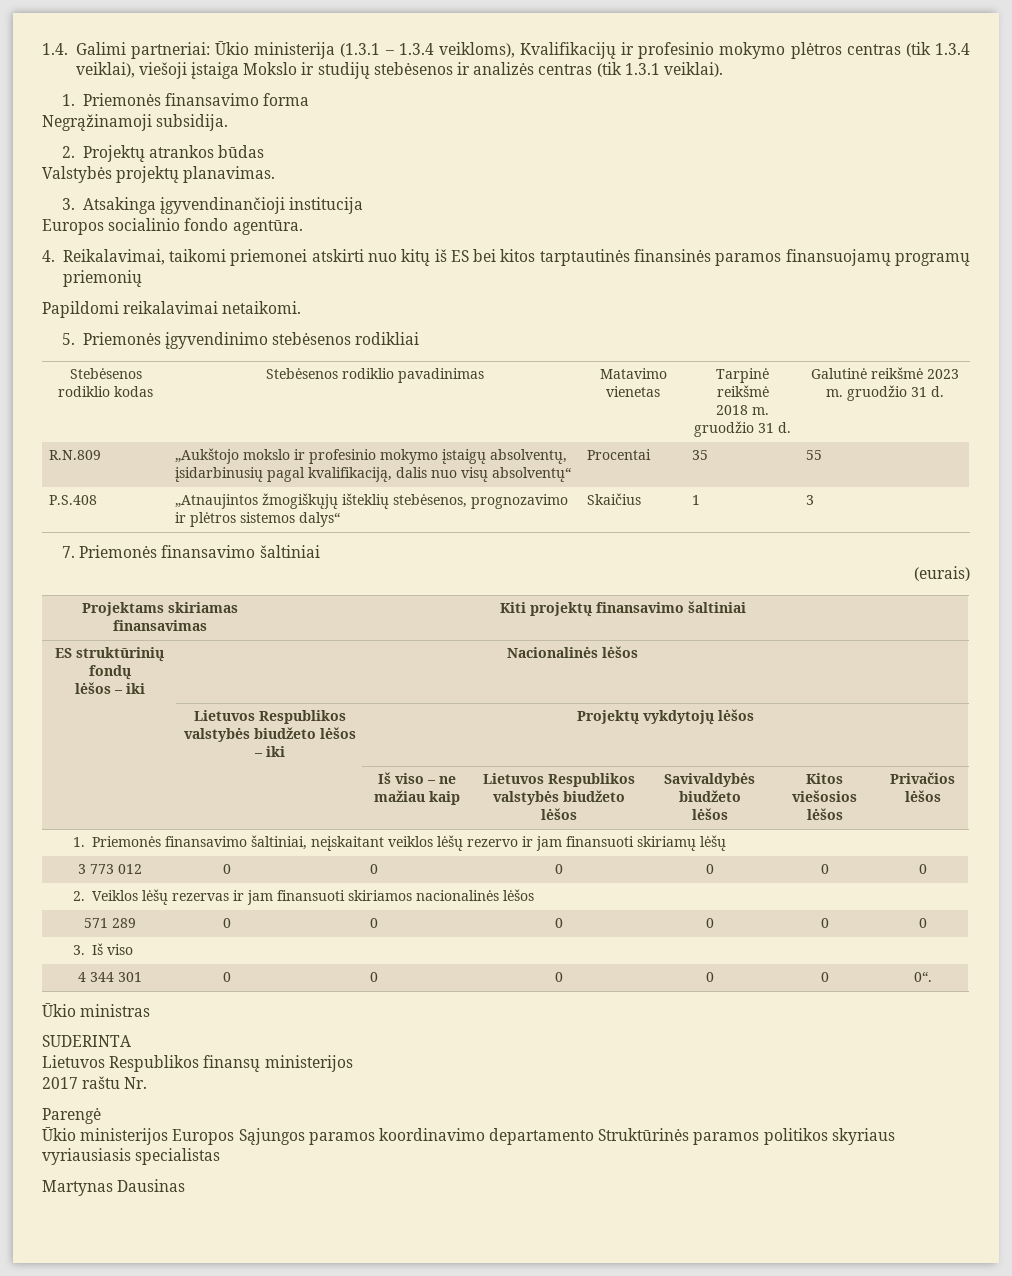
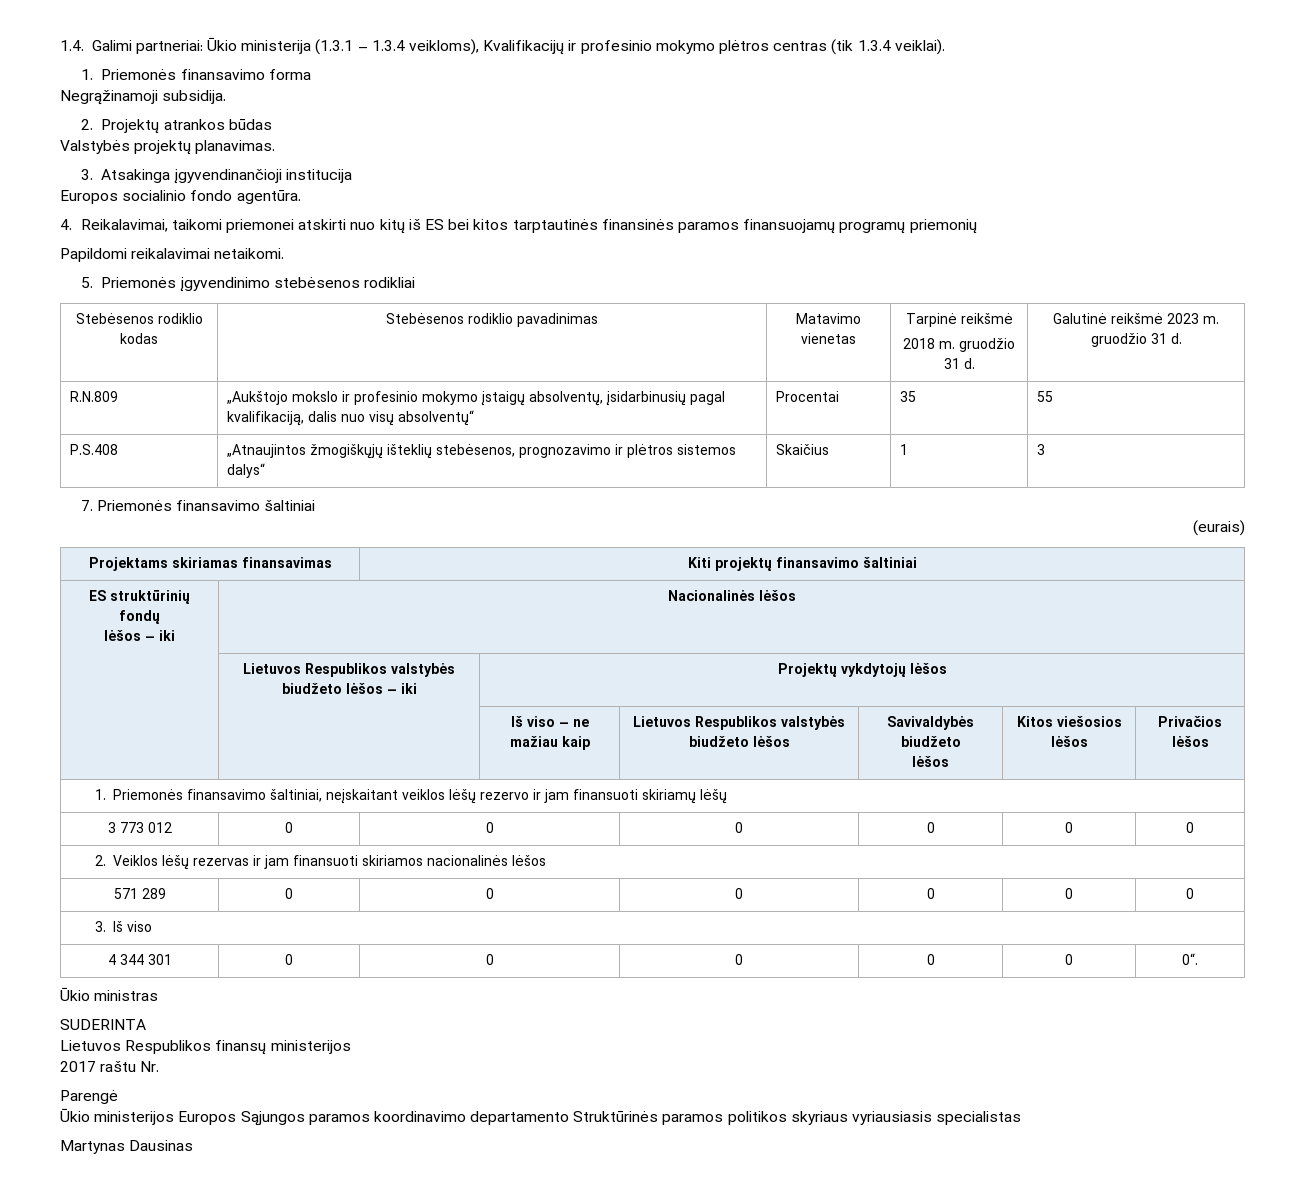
- 1.4. Galimi partneriai: Ūkio ministerija (1.3.1 – 1.3.4 veikloms), Kvalifikacijų ir profesinio mokymo plėtros centras (tik 1.3.4 veiklai), viešoji įstaiga Mokslo ir studijų stebėsenos ir analizės centras (tik 1.3.1 veiklai).
+ 1.4. Galimi partneriai: Ūkio ministerija (1.3.1 – 1.3.4 veikloms), Kvalifikacijų ir profesinio mokymo plėtros centras (tik 1.3.4 veiklai).

